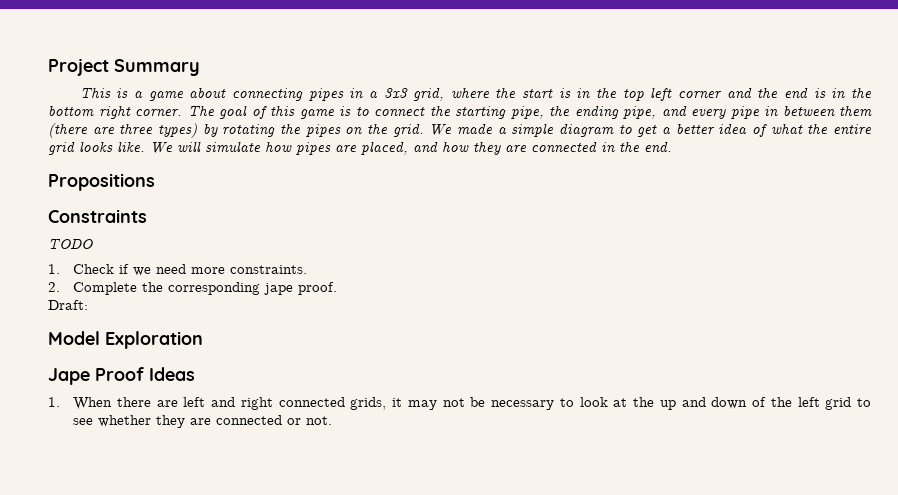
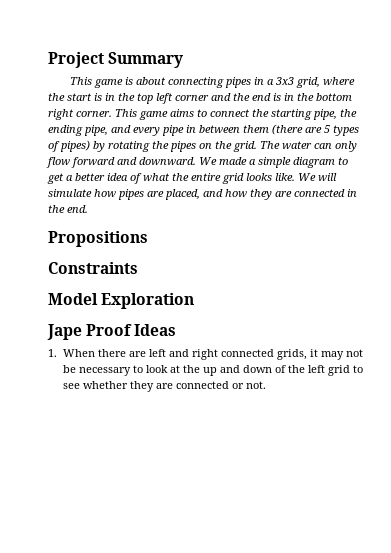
- This is a game about connecting pipes in a 3x3 grid, where the start is in the top left corner and the end is in the bottom right corner.
+ This game is about connecting pipes in a 3x3 grid, where the start is in the top left corner and the end is in the bottom right corner.
- The goal of this game is to connect the starting pipe, the ending pipe, and every pipe in between them (there are three types) by rotating the pipes on the grid.
+ This game aims to connect the starting pipe, the ending pipe, and every pipe in between them (there are 5 types of pipes) by rotating the pipes on the grid.
+ The water can only flow forward and downward.
- TODO
- 1. Check if we need more constraints.
- 2. Complete the corresponding jape proof.
- Draft:

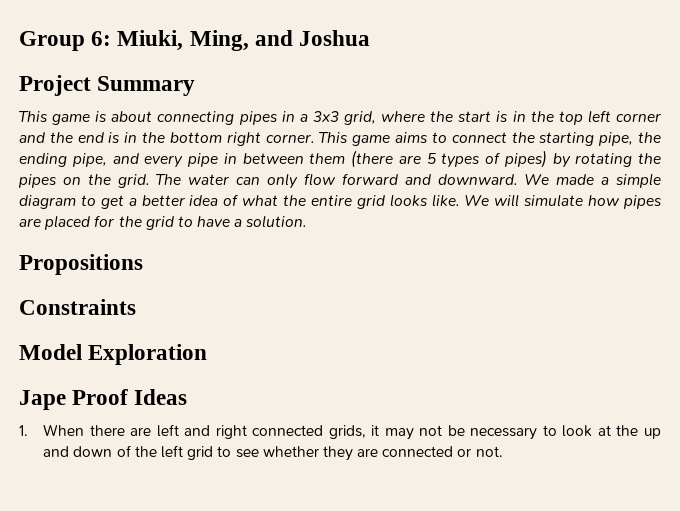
+ Group 6: Miuki, Ming, and Joshua
- We will simulate how pipes are placed, and how they are connected in the end.
+ We will simulate how pipes are placed for the grid to have a solution.

